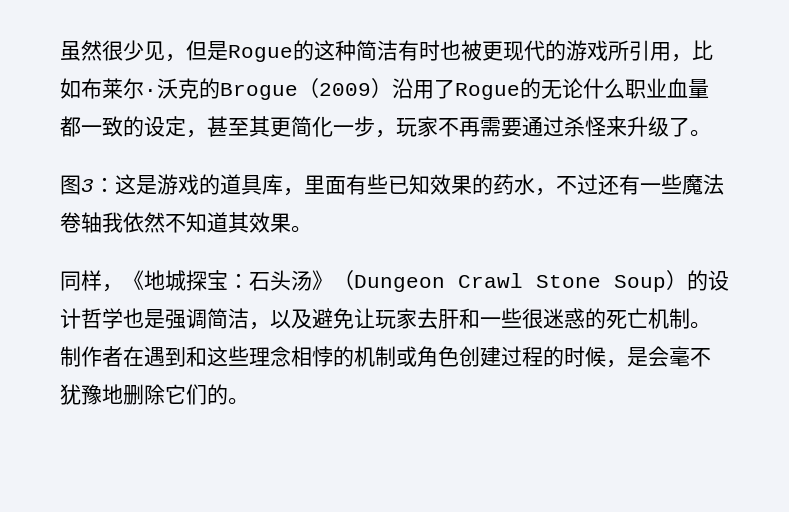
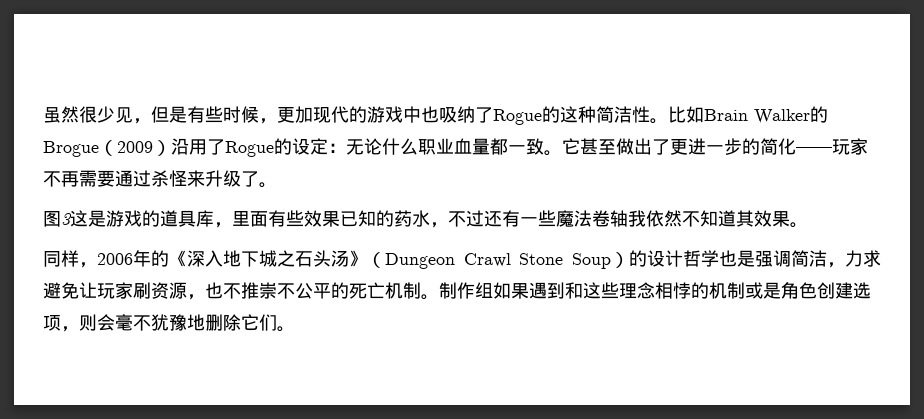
- 虽然很少见，但是Rogue的这种简洁有时也被更现代的游戏所引用，比如布莱尔·沃克的Brogue（2009）沿用了Rogue的无论什么职业血量都一致的设定，甚至其更简化一步，玩家不再需要通过杀怪来升级了。
+ 虽然很少见，但是有些时候，更加现代的游戏中也吸纳了Rogue的这种简洁性。比如Brain Walker的Brogue（2009）沿用了Rogue的设定：无论什么职业血量都一致。它甚至做出了更进一步的简化——玩家不再需要通过杀怪来升级了。
- 图3：这是游戏的道具库，里面有些已知效果的药水，不过还有一些魔法卷轴我依然不知道其效果。
+ 图3这是游戏的道具库，里面有些效果已知的药水，不过还有一些魔法卷轴我依然不知道其效果。
- 同样，《地城探宝：石头汤》（Dungeon Crawl Stone Soup）的设计哲学也是强调简洁，以及避免让玩家去肝和一些很迷惑的死亡机制。
+ 同样，2006年的《深入地下城之石头汤》（Dungeon Crawl Stone Soup）的设计哲学也是强调简洁，力求避免让玩家刷资源，也不推崇不公平的死亡机制。
- 制作者在遇到和这些理念相悖的机制或角色创建过程的时候，是会毫不犹豫地删除它们的。
+ 制作组如果遇到和这些理念相悖的机制或是角色创建选项，则会毫不犹豫地删除它们。

